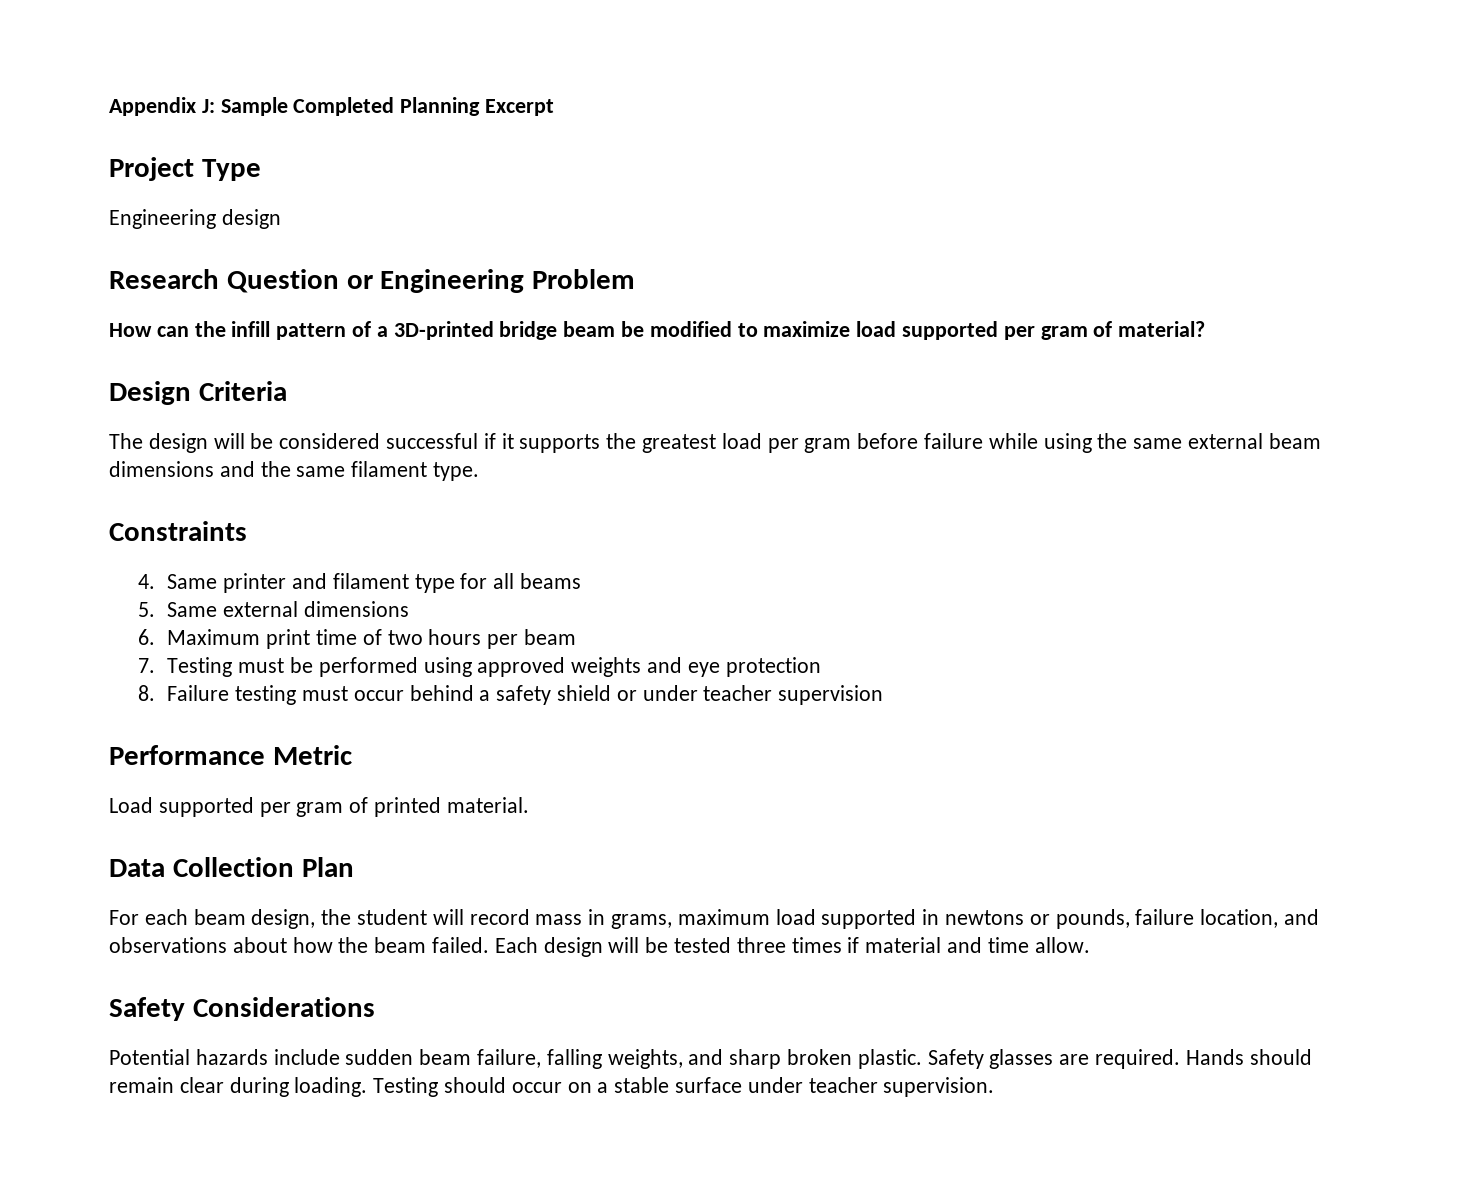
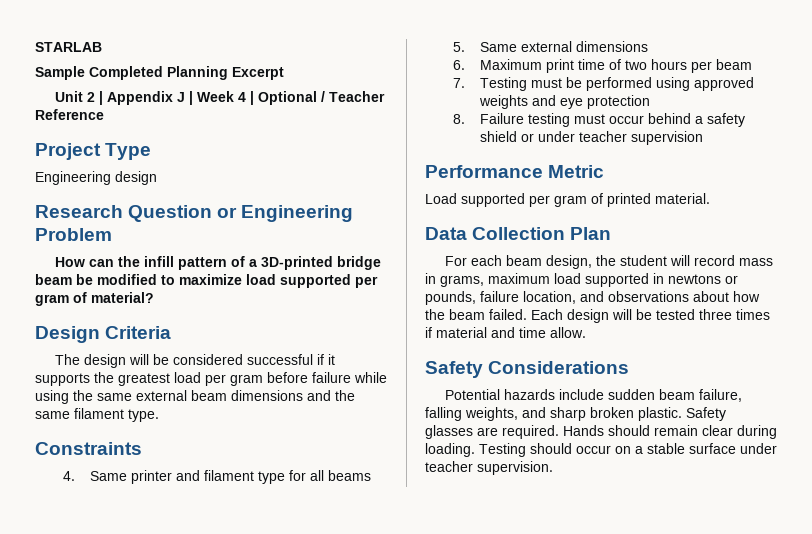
- Appendix J: Sample Completed Planning Excerpt
+ STARLAB
+ Sample Completed Planning Excerpt
+ Unit 2 | Appendix J | Week 4 | Optional / Teacher Reference

